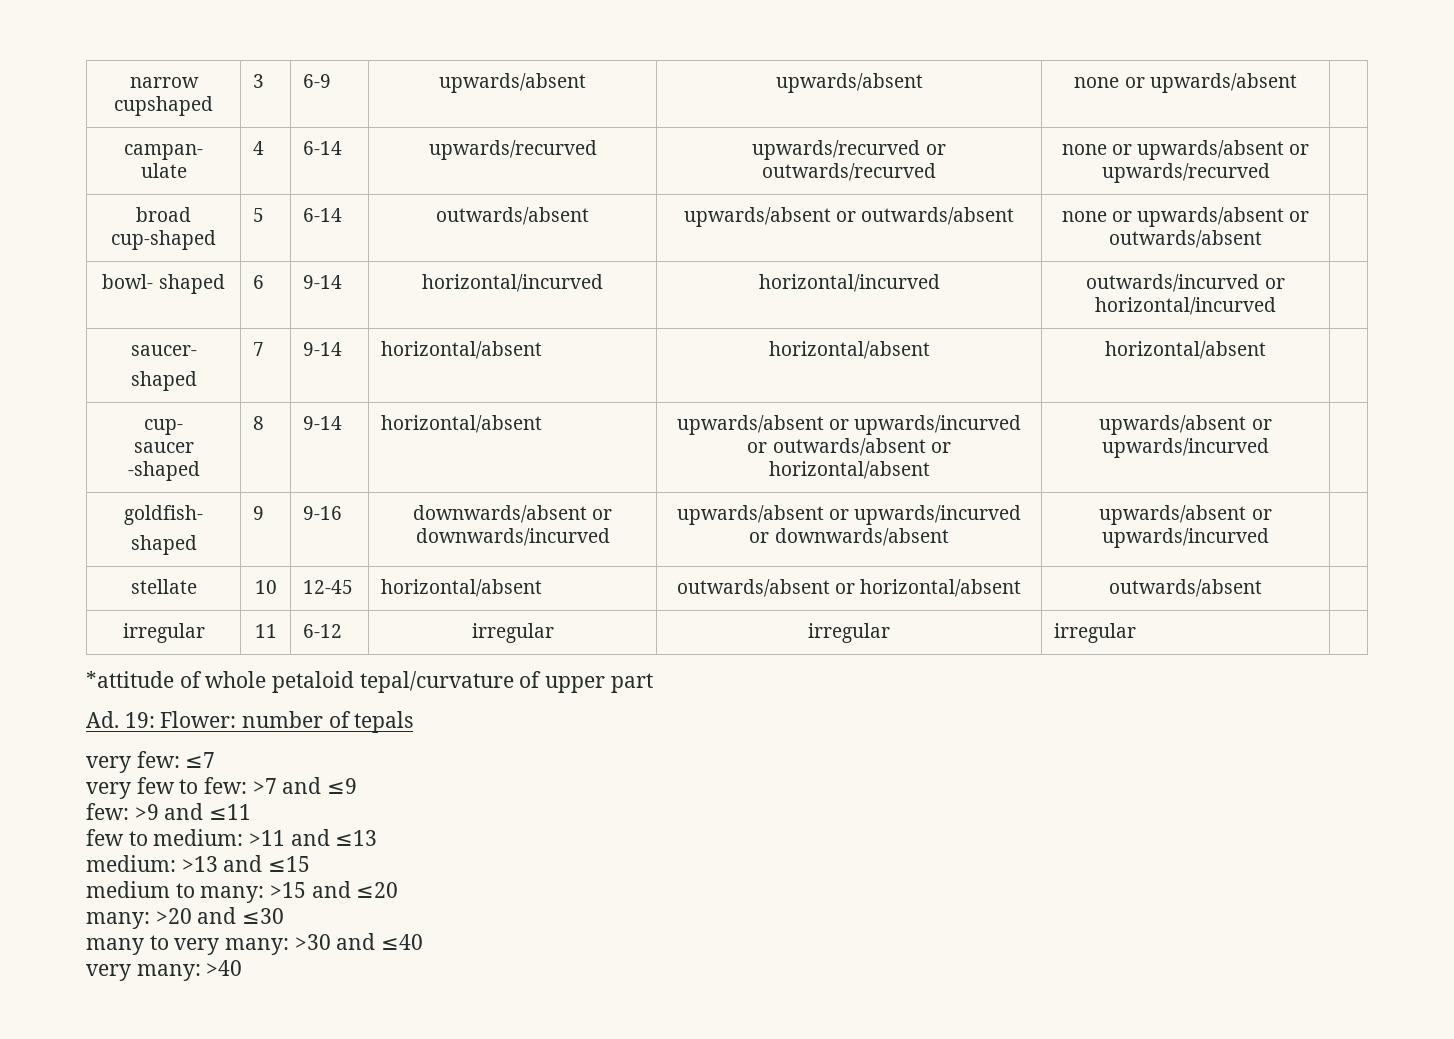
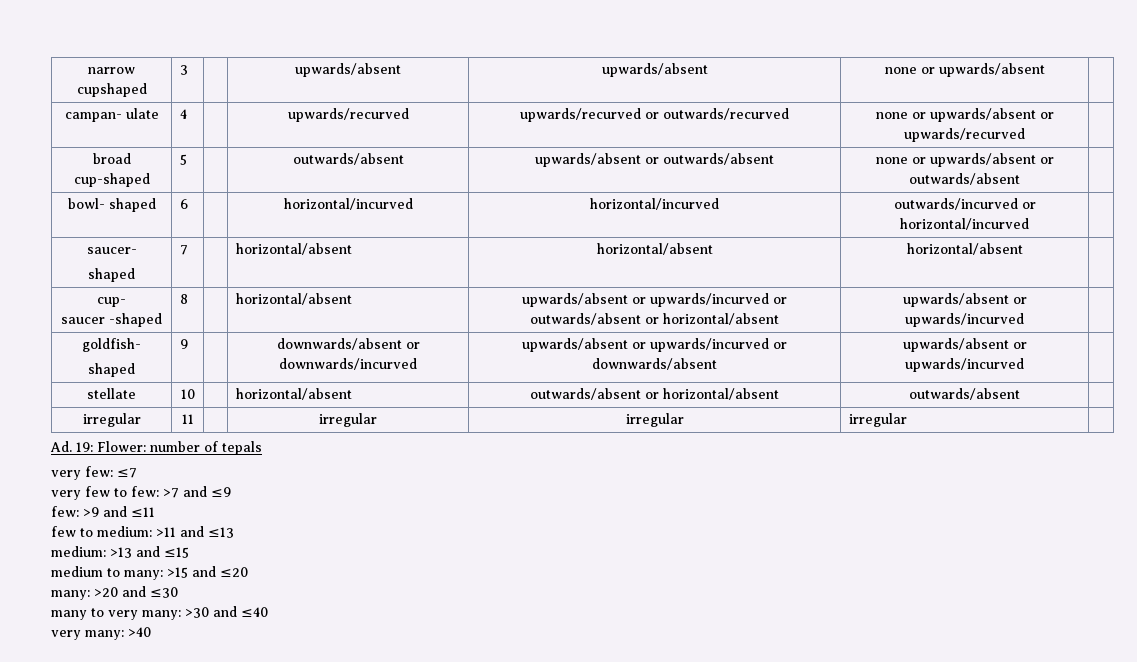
- narrow cupshaped | 3 | 6-9 | upwards/absent | upwards/absent | none or upwards/absent |
+ narrow cupshaped | 3 | | upwards/absent | upwards/absent | none or upwards/absent |
- campan- ulate | 4 | 6-14 | upwards/recurved | upwards/recurved or outwards/recurved | none or upwards/absent or upwards/recurved |
+ campan- ulate | 4 | | upwards/recurved | upwards/recurved or outwards/recurved | none or upwards/absent or upwards/recurved |
- broad cup-shaped | 5 | 6-14 | outwards/absent | upwards/absent or outwards/absent | none or upwards/absent or outwards/absent |
+ broad cup-shaped | 5 | | outwards/absent | upwards/absent or outwards/absent | none or upwards/absent or outwards/absent |
- bowl- shaped | 6 | 9-14 | horizontal/incurved | horizontal/incurved | outwards/incurved or horizontal/incurved |
+ bowl- shaped | 6 | | horizontal/incurved | horizontal/incurved | outwards/incurved or horizontal/incurved |
  saucer-
- shaped | 7 | 9-14 | horizontal/absent | horizontal/absent | horizontal/absent |
+ shaped | 7 | | horizontal/absent | horizontal/absent | horizontal/absent |
  cup-
- saucer -shaped | 8 | 9-14 | horizontal/absent | upwards/absent or upwards/incurved or outwards/absent or horizontal/absent | upwards/absent or upwards/incurved |
+ saucer -shaped | 8 | | horizontal/absent | upwards/absent or upwards/incurved or outwards/absent or horizontal/absent | upwards/absent or upwards/incurved |
  goldfish-
- shaped | 9 | 9-16 | downwards/absent or downwards/incurved | upwards/absent or upwards/incurved or downwards/absent | upwards/absent or upwards/incurved |
+ shaped | 9 | | downwards/absent or downwards/incurved | upwards/absent or upwards/incurved or downwards/absent | upwards/absent or upwards/incurved |
- stellate | 10 | 12-45 | horizontal/absent | outwards/absent or horizontal/absent | outwards/absent |
+ stellate | 10 | | horizontal/absent | outwards/absent or horizontal/absent | outwards/absent |
- irregular | 11 | 6-12 | irregular | irregular | irregular |
+ irregular | 11 | | irregular | irregular | irregular |
- *attitude of whole petaloid tepal/curvature of upper part

